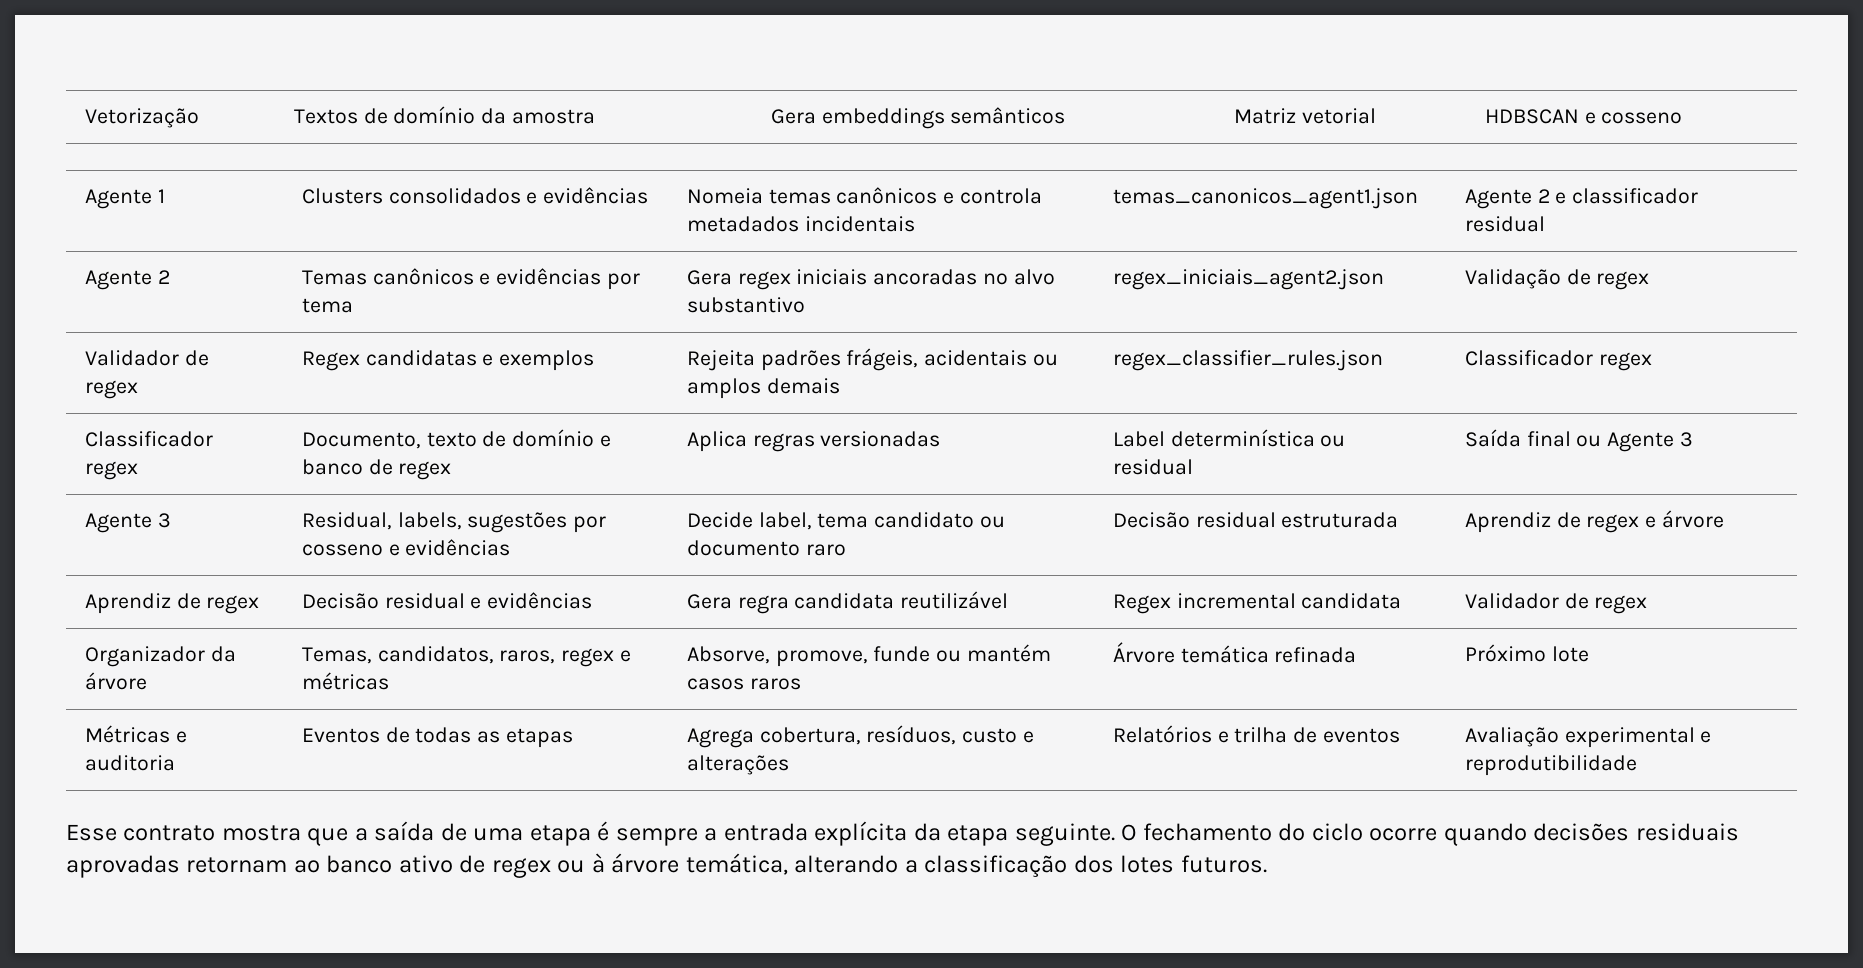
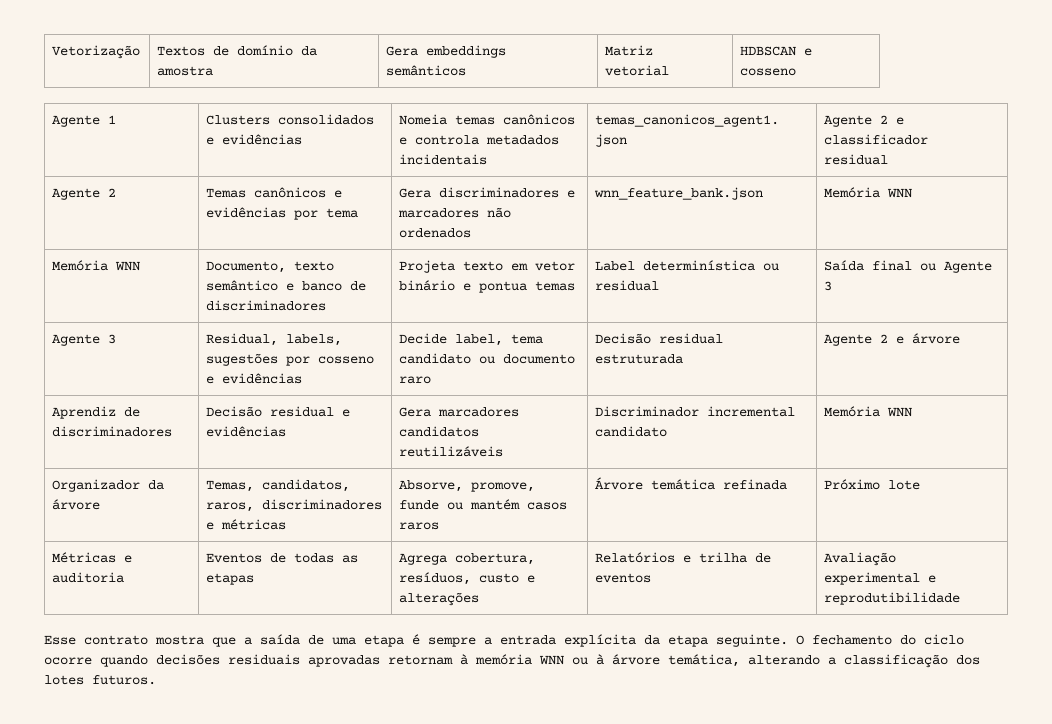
- Agente 2 | Temas canônicos e evidências por tema | Gera regex iniciais ancoradas no alvo substantivo | regex_iniciais_agent2.json | Validação de regex
- Validador de regex | Regex candidatas e exemplos | Rejeita padrões frágeis, acidentais ou amplos demais | regex_classifier_rules.json | Classificador regex
- Classificador regex | Documento, texto de domínio e banco de regex | Aplica regras versionadas | Label determinística ou residual | Saída final ou Agente 3
+ Agente 2 | Temas canônicos e evidências por tema | Gera discriminadores e marcadores não ordenados | wnn_feature_bank.json | Memória WNN
+ Memória WNN | Documento, texto semântico e banco de discriminadores | Projeta texto em vetor binário e pontua temas | Label determinística ou residual | Saída final ou Agente 3
- Agente 3 | Residual, labels, sugestões por cosseno e evidências | Decide label, tema candidato ou documento raro | Decisão residual estruturada | Aprendiz de regex e árvore
+ Agente 3 | Residual, labels, sugestões por cosseno e evidências | Decide label, tema candidato ou documento raro | Decisão residual estruturada | Agente 2 e árvore
- Aprendiz de regex | Decisão residual e evidências | Gera regra candidata reutilizável | Regex incremental candidata | Validador de regex
+ Aprendiz de discriminadores | Decisão residual e evidências | Gera marcadores candidatos reutilizáveis | Discriminador incremental candidato | Memória WNN
- Organizador da árvore | Temas, candidatos, raros, regex e métricas | Absorve, promove, funde ou mantém casos raros | Árvore temática refinada | Próximo lote
+ Organizador da árvore | Temas, candidatos, raros, discriminadores e métricas | Absorve, promove, funde ou mantém casos raros | Árvore temática refinada | Próximo lote
- O fechamento do ciclo ocorre quando decisões residuais aprovadas retornam ao banco ativo de regex ou à árvore temática, alterando a classificação dos lotes futuros.
+ O fechamento do ciclo ocorre quando decisões residuais aprovadas retornam à memória WNN ou à árvore temática, alterando a classificação dos lotes futuros.

